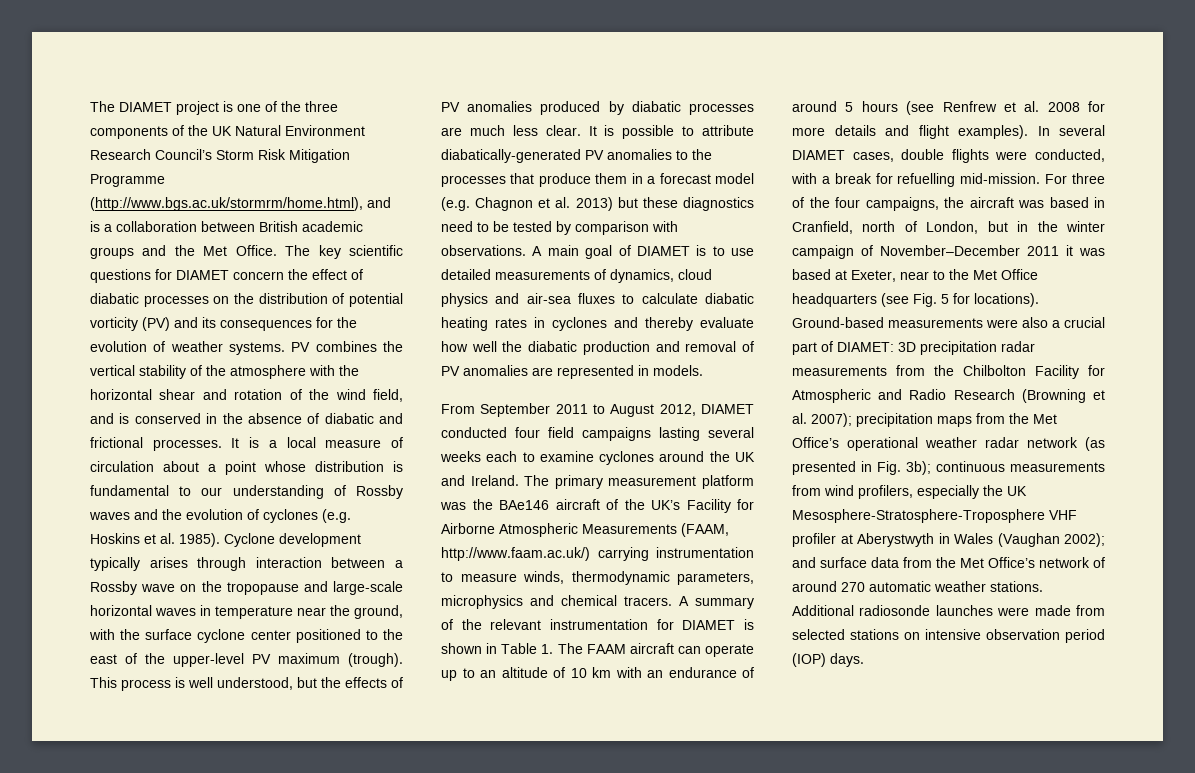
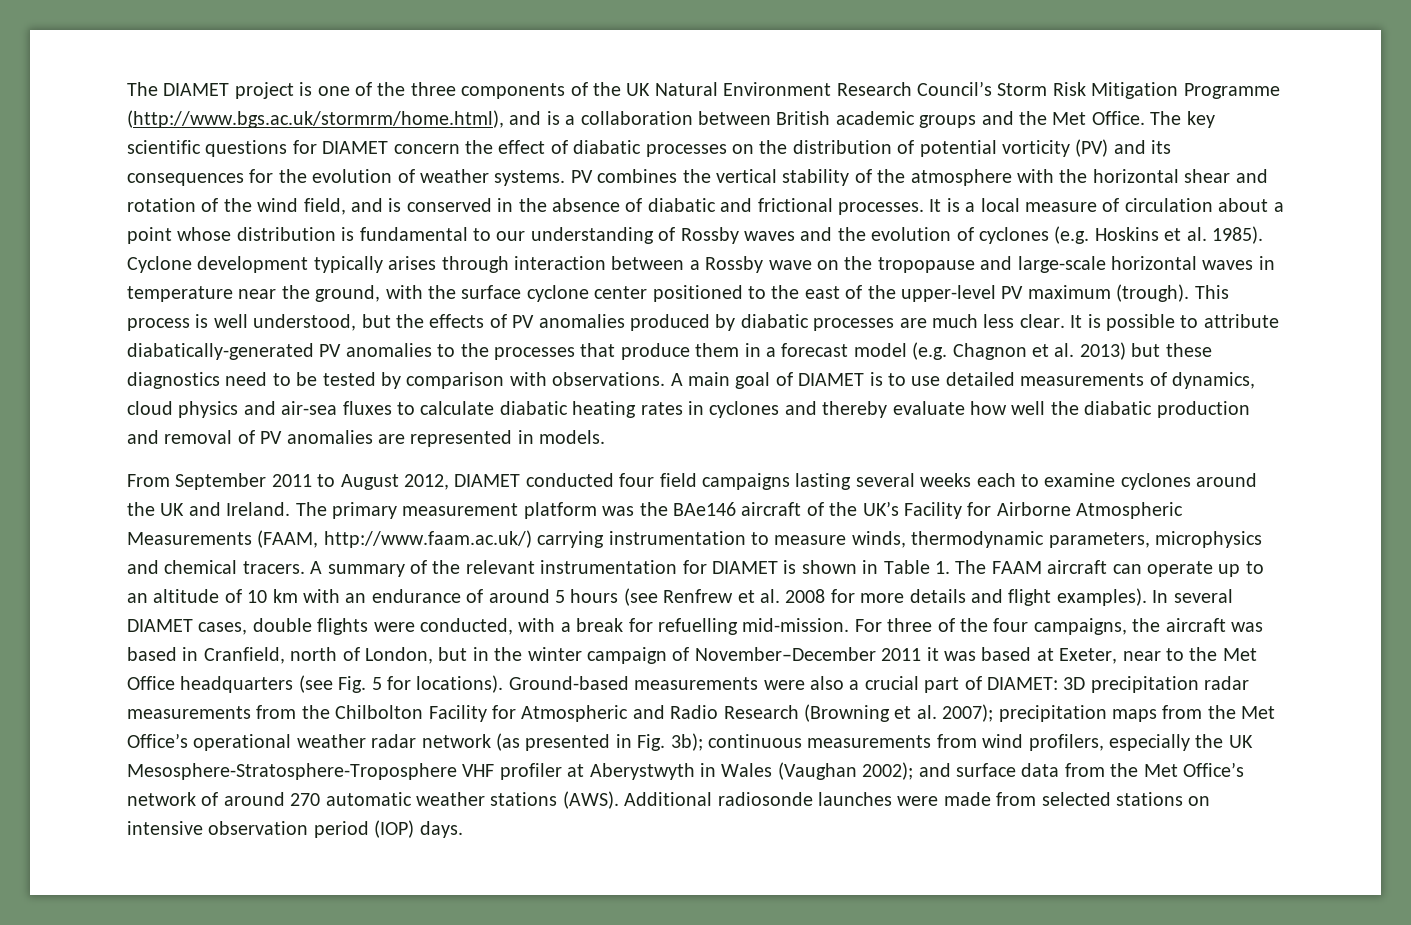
- and surface data from the Met Office’s network of around 270 automatic weather stations.
+ and surface data from the Met Office’s network of around 270 automatic weather stations (AWS).

